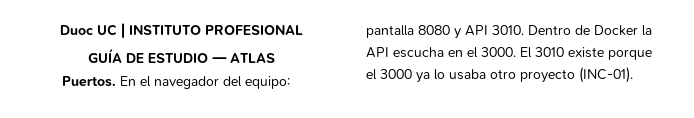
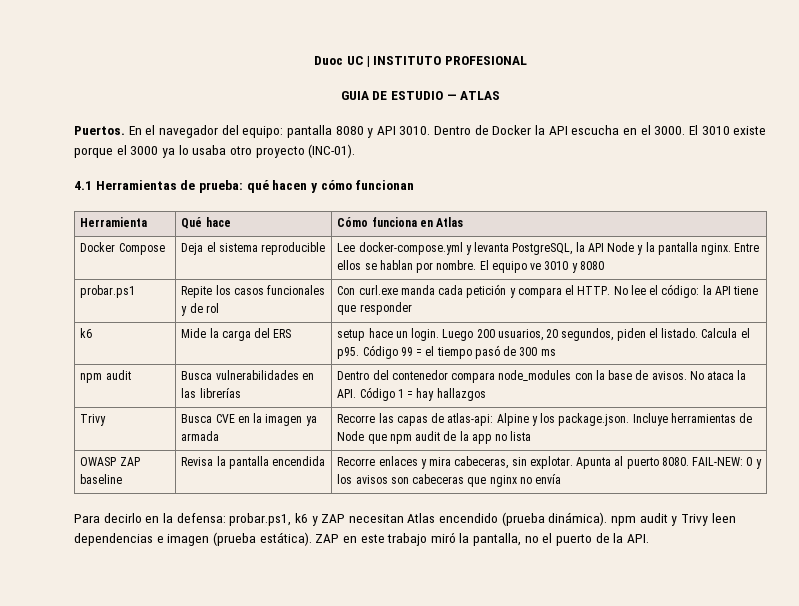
- GUÍA DE ESTUDIO — ATLAS
+ GUIA DE ESTUDIO — ATLAS
+ 4.1 Herramientas de prueba: qué hacen y cómo funcionan
+ Herramienta | Qué hace | Cómo funciona en Atlas
+ Docker Compose | Deja el sistema reproducible | Lee docker-compose.yml y levanta PostgreSQL, la API Node y la pantalla nginx. Entre ellos se hablan por nombre. El equipo ve 3010 y 8080
+ probar.ps1 | Repite los casos funcionales y de rol | Con curl.exe manda cada petición y compara el HTTP. No lee el código: la API tiene que responder
+ k6 | Mide la carga del ERS | setup hace un login. Luego 200 usuarios, 20 segundos, piden el listado. Calcula el p95. Código 99 = el tiempo pasó de 300 ms
+ npm audit | Busca vulnerabilidades en las librerías | Dentro del contenedor compara node_modules con la base de avisos. No ataca la API. Código 1 = hay hallazgos
+ Trivy | Busca CVE en la imagen ya armada | Recorre las capas de atlas-api: Alpine y los package.json. Incluye herramientas de Node que npm audit de la app no lista
+ OWASP ZAP baseline | Revisa la pantalla encendida | Recorre enlaces y mira cabeceras, sin explotar. Apunta al puerto 8080. FAIL-NEW: 0 y los avisos son cabeceras que nginx no envía
+ Para decirlo en la defensa: probar.ps1, k6 y ZAP necesitan Atlas encendido (prueba dinámica). npm audit y Trivy leen dependencias e imagen (prueba estática). ZAP en este trabajo miró la pantalla, no el puerto de la API.

